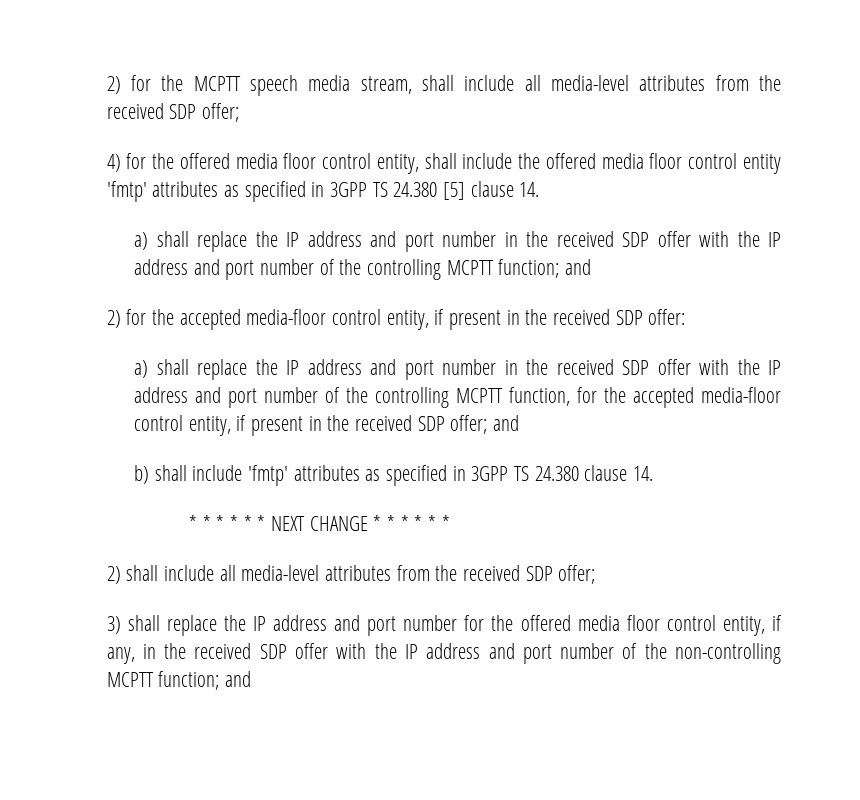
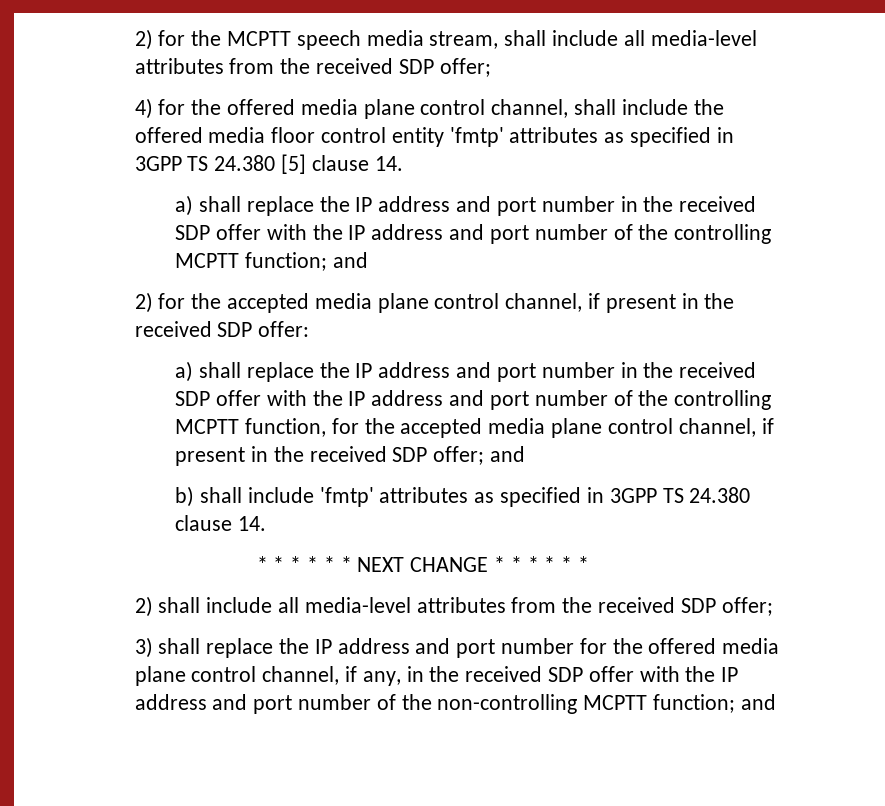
- 4) for the offered media floor control entity, shall include the offered media floor control entity 'fmtp' attributes as specified in 3GPP TS 24.380 [5] clause 14.
+ 4) for the offered media plane control channel, shall include the offered media floor control entity 'fmtp' attributes as specified in 3GPP TS 24.380 [5] clause 14.
- 2) for the accepted media-floor control entity, if present in the received SDP offer:
+ 2) for the accepted media plane control channel, if present in the received SDP offer:
- a) shall replace the IP address and port number in the received SDP offer with the IP address and port number of the controlling MCPTT function, for the accepted media-floor control entity, if present in the received SDP offer; and
+ a) shall replace the IP address and port number in the received SDP offer with the IP address and port number of the controlling MCPTT function, for the accepted media plane control channel, if present in the received SDP offer; and
- 3) shall replace the IP address and port number for the offered media floor control entity, if any, in the received SDP offer with the IP address and port number of the non-controlling MCPTT function; and
+ 3) shall replace the IP address and port number for the offered media plane control channel, if any, in the received SDP offer with the IP address and port number of the non-controlling MCPTT function; and

